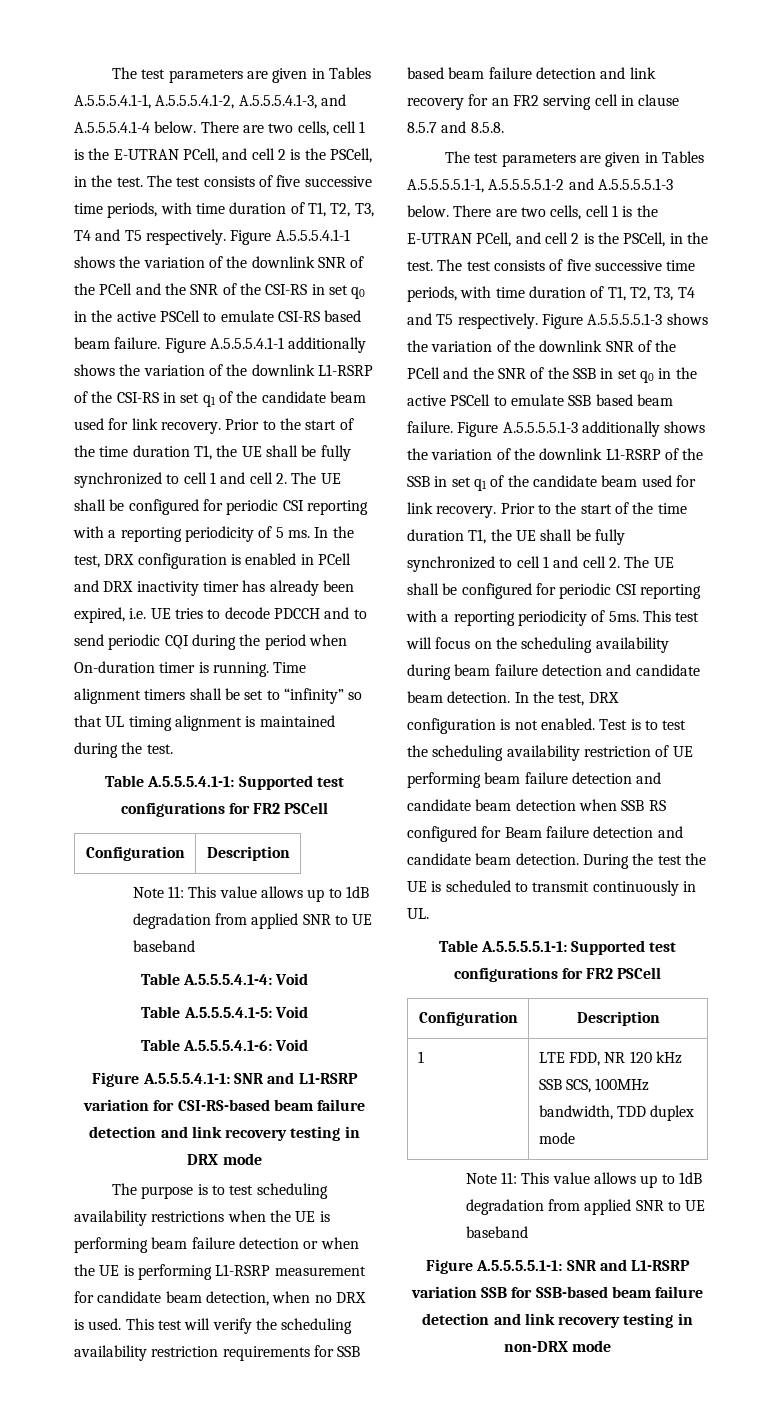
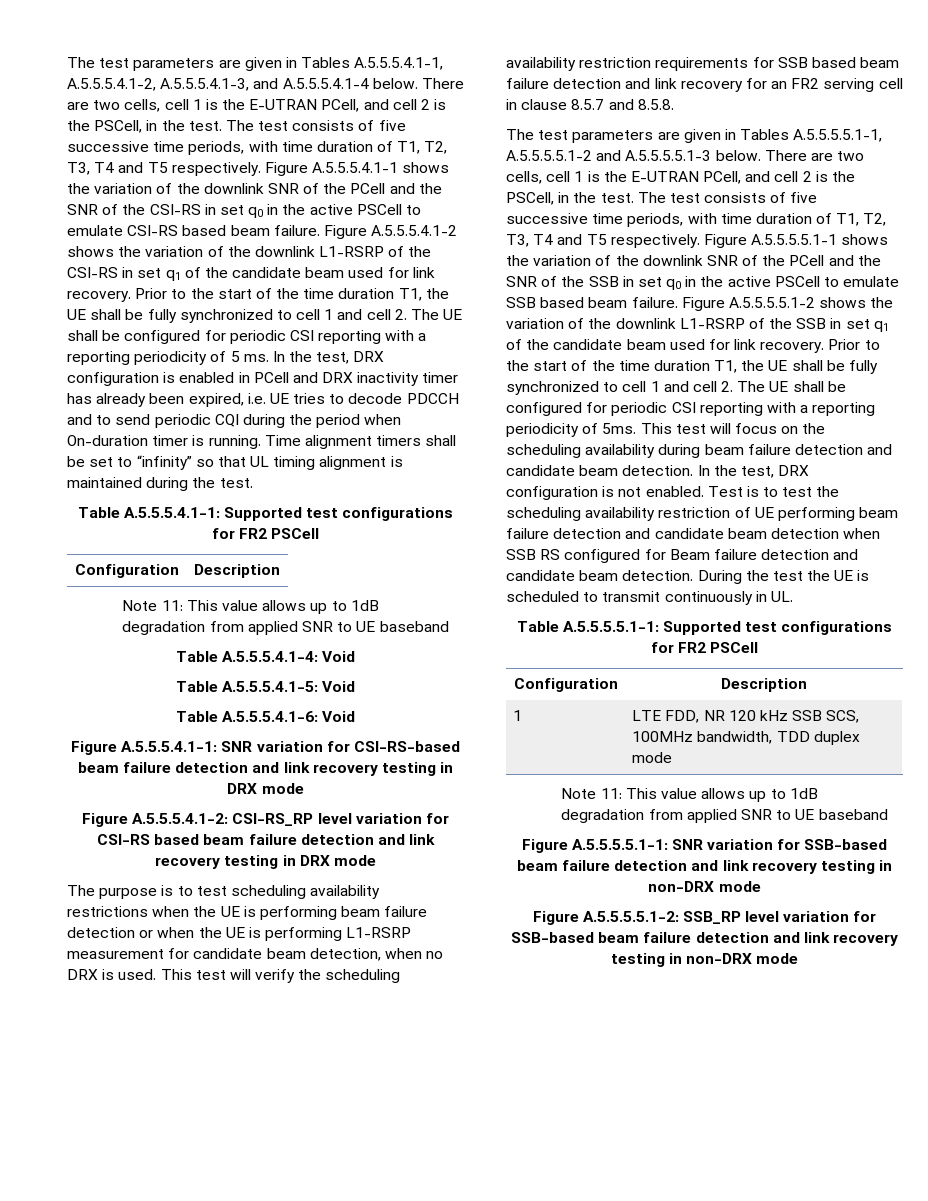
- Figure A.5.5.5.4.1-1 additionally shows the variation of the downlink L1-RSRP of the CSI-RS in set q1 of the candidate beam used for link recovery.
+ Figure A.5.5.5.4.1-2 shows the variation of the downlink L1-RSRP of the CSI-RS in set q1 of the candidate beam used for link recovery.
- Figure A.5.5.5.4.1-1: SNR and L1-RSRP variation for CSI-RS-based beam failure detection and link recovery testing in DRX mode
+ Figure A.5.5.5.4.1-1: SNR variation for CSI-RS-based beam failure detection and link recovery testing in DRX mode
+ Figure A.5.5.5.4.1-2: CSI-RS_RP level variation for CSI-RS based beam failure detection and link recovery testing in DRX mode
- Figure A.5.5.5.5.1-3 shows the variation of the downlink SNR of the PCell and the SNR of the SSB in set q0 in the active PSCell to emulate SSB based beam failure.
+ Figure A.5.5.5.5.1-1 shows the variation of the downlink SNR of the PCell and the SNR of the SSB in set q0 in the active PSCell to emulate SSB based beam failure.
- Figure A.5.5.5.5.1-3 additionally shows the variation of the downlink L1-RSRP of the SSB in set q1 of the candidate beam used for link recovery.
+ Figure A.5.5.5.5.1-2 shows the variation of the downlink L1-RSRP of the SSB in set q1 of the candidate beam used for link recovery.
- Figure A.5.5.5.5.1-1: SNR and L1-RSRP variation SSB for SSB-based beam failure detection and link recovery testing in non-DRX mode
+ Figure A.5.5.5.5.1-1: SNR variation for SSB-based beam failure detection and link recovery testing in non-DRX mode
+ Figure A.5.5.5.5.1-2: SSB_RP level variation for SSB-based beam failure detection and link recovery testing in non-DRX mode

